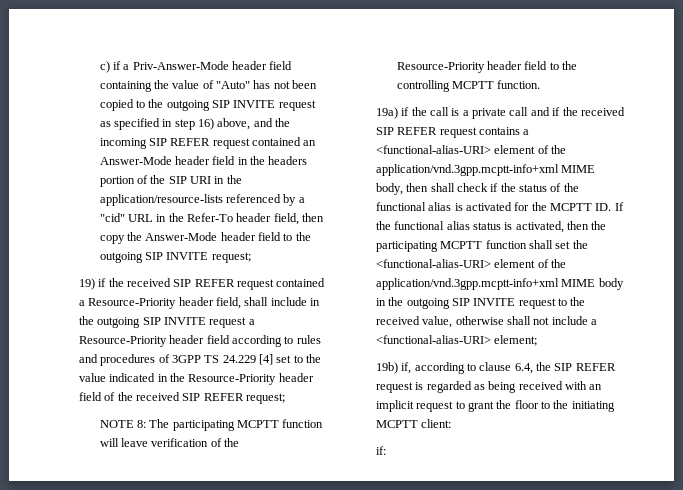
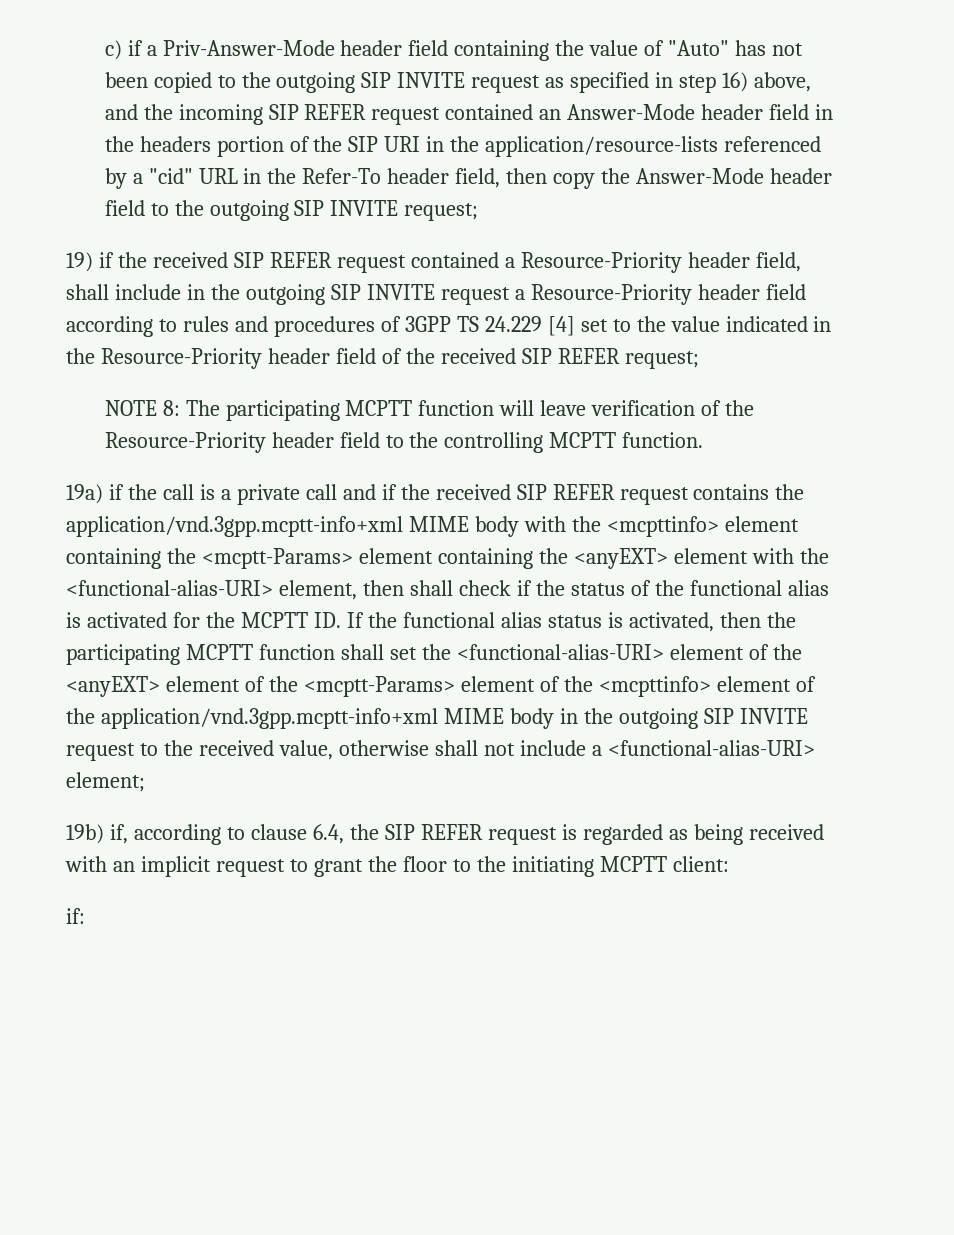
- 19a) if the call is a private call and if the received SIP REFER request contains a <functional-alias-URI> element of the application/vnd.3gpp.mcptt-info+xml MIME body, then shall check if the status of the functional alias is activated for the MCPTT ID. If the functional alias status is activated, then the participating MCPTT function shall set the <functional-alias-URI> element of the application/vnd.3gpp.mcptt-info+xml MIME body in the outgoing SIP INVITE request to the received value, otherwise shall not include a <functional-alias-URI> element;
+ 19a) if the call is a private call and if the received SIP REFER request contains the application/vnd.3gpp.mcptt-info+xml MIME body with the <mcpttinfo> element containing the <mcptt-Params> element containing the <anyEXT> element with the <functional-alias-URI> element, then shall check if the status of the functional alias is activated for the MCPTT ID. If the functional alias status is activated, then the participating MCPTT function shall set the <functional-alias-URI> element of the <anyEXT> element of the <mcptt-Params> element of the <mcpttinfo> element of the application/vnd.3gpp.mcptt-info+xml MIME body in the outgoing SIP INVITE request to the received value, otherwise shall not include a <functional-alias-URI> element;

